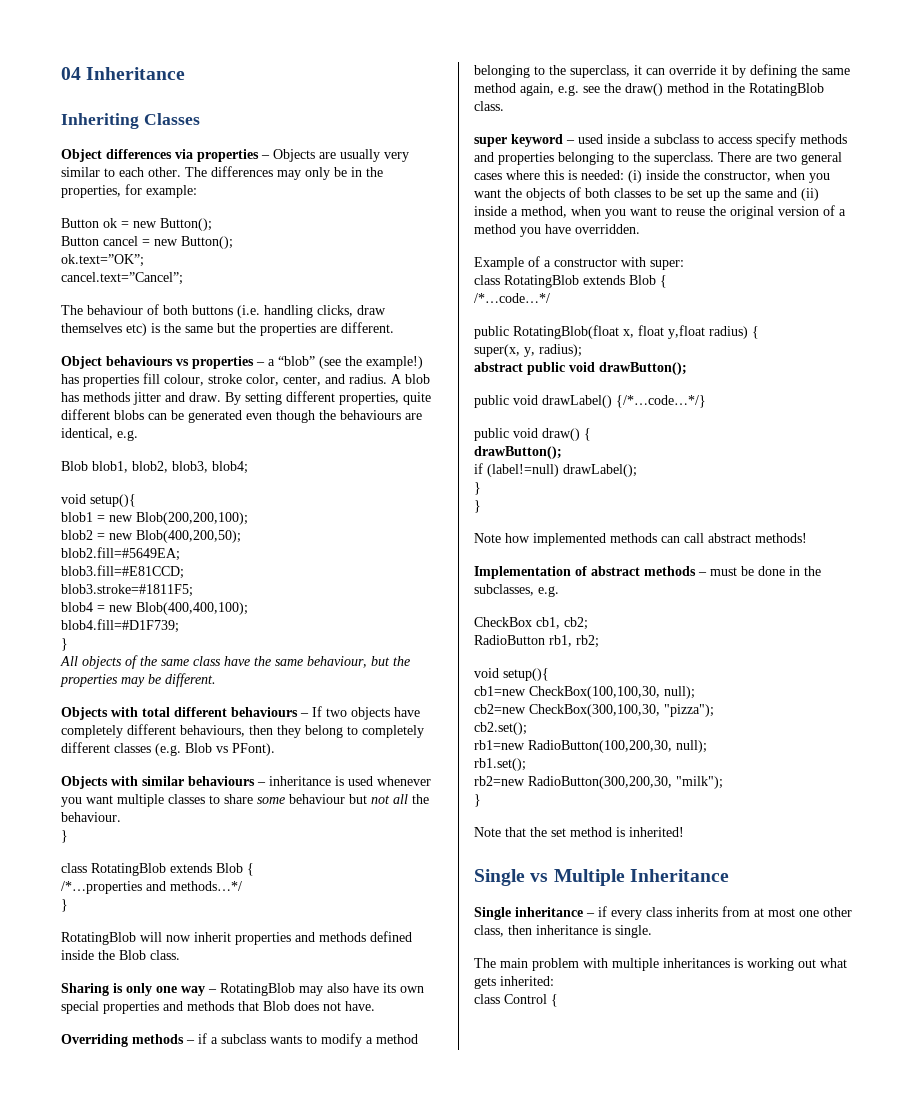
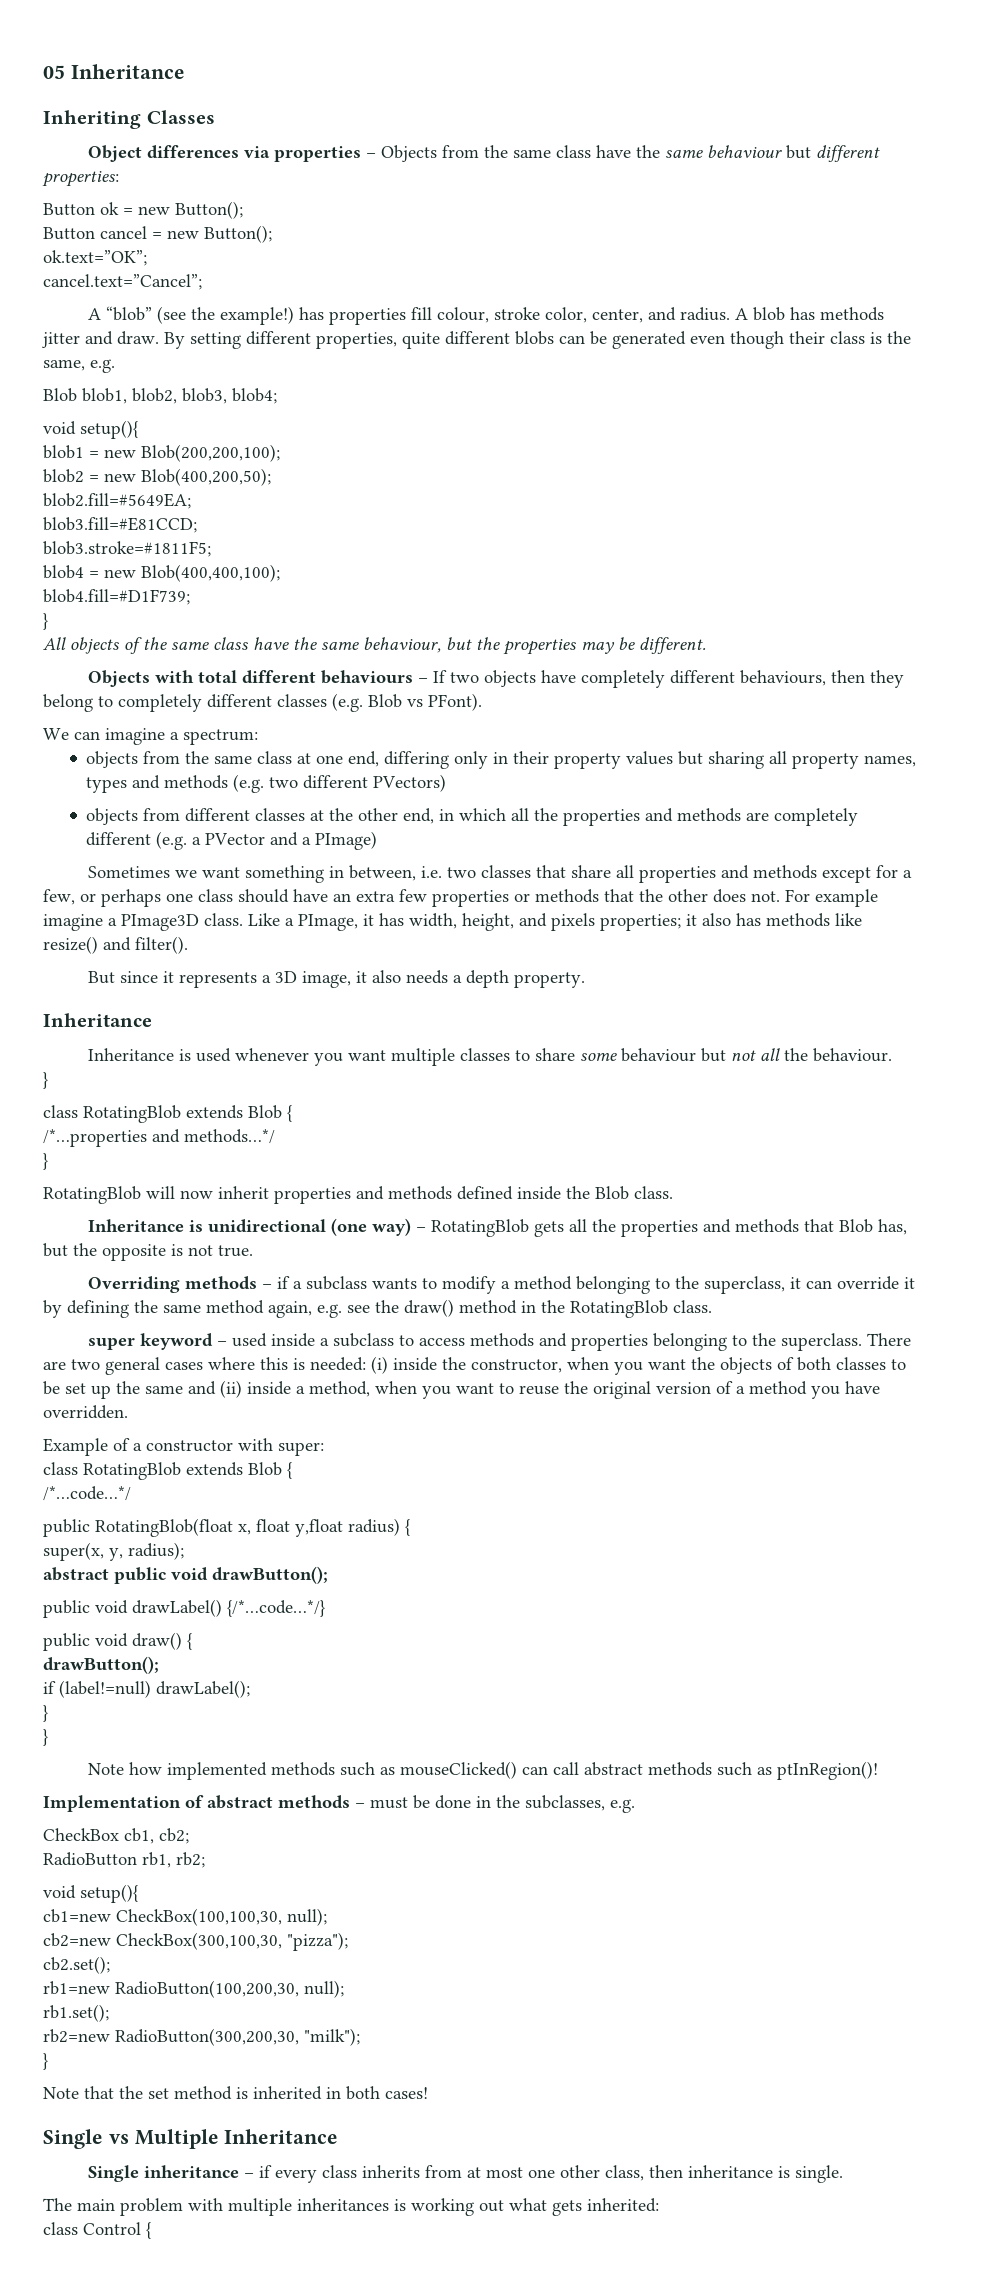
- 04 Inheritance
+ 05 Inheritance
- Object differences via properties – Objects are usually very similar to each other. The differences may only be in the properties, for example:
+ Object differences via properties – Objects from the same class have the same behaviour but different properties:
- The behaviour of both buttons (i.e. handling clicks, draw themselves etc) is the same but the properties are different.
- Object behaviours vs properties – a “blob” (see the example!) has properties fill colour, stroke color, center, and radius.
+ A “blob” (see the example!) has properties fill colour, stroke color, center, and radius.
- By setting different properties, quite different blobs can be generated even though the behaviours are identical, e.g.
+ By setting different properties, quite different blobs can be generated even though their class is the same, e.g.
- Objects with similar behaviours – inheritance is used whenever you want multiple classes to share some behaviour but not all the behaviour.
+ We can imagine a spectrum:
+ objects from the same class at one end, differing only in their property values but sharing all property names, types and methods (e.g. two different PVectors)
+ objects from different classes at the other end, in which all the properties and methods are completely different (e.g. a PVector and a PImage)
+ Sometimes we want something in between, i.e. two classes that share all properties and methods except for a few, or perhaps one class should have an extra few properties or methods that the other does not. For example imagine a PImage3D class. Like a PImage, it has width, height, and pixels properties; it also has methods like resize() and filter().
+ But since it represents a 3D image, it also needs a depth property.
+ Inheritance
+ Inheritance is used whenever you want multiple classes to share some behaviour but not all the behaviour.
- Sharing is only one way – RotatingBlob may also have its own special properties and methods that Blob does not have.
+ Inheritance is unidirectional (one way) – RotatingBlob gets all the properties and methods that Blob has, but the opposite is not true.
- super keyword – used inside a subclass to access specify methods and properties belonging to the superclass.
+ super keyword – used inside a subclass to access methods and properties belonging to the superclass.
- Note how implemented methods can call abstract methods!
+ Note how implemented methods such as mouseClicked() can call abstract methods such as ptInRegion()!
- Note that the set method is inherited!
+ Note that the set method is inherited in both cases!

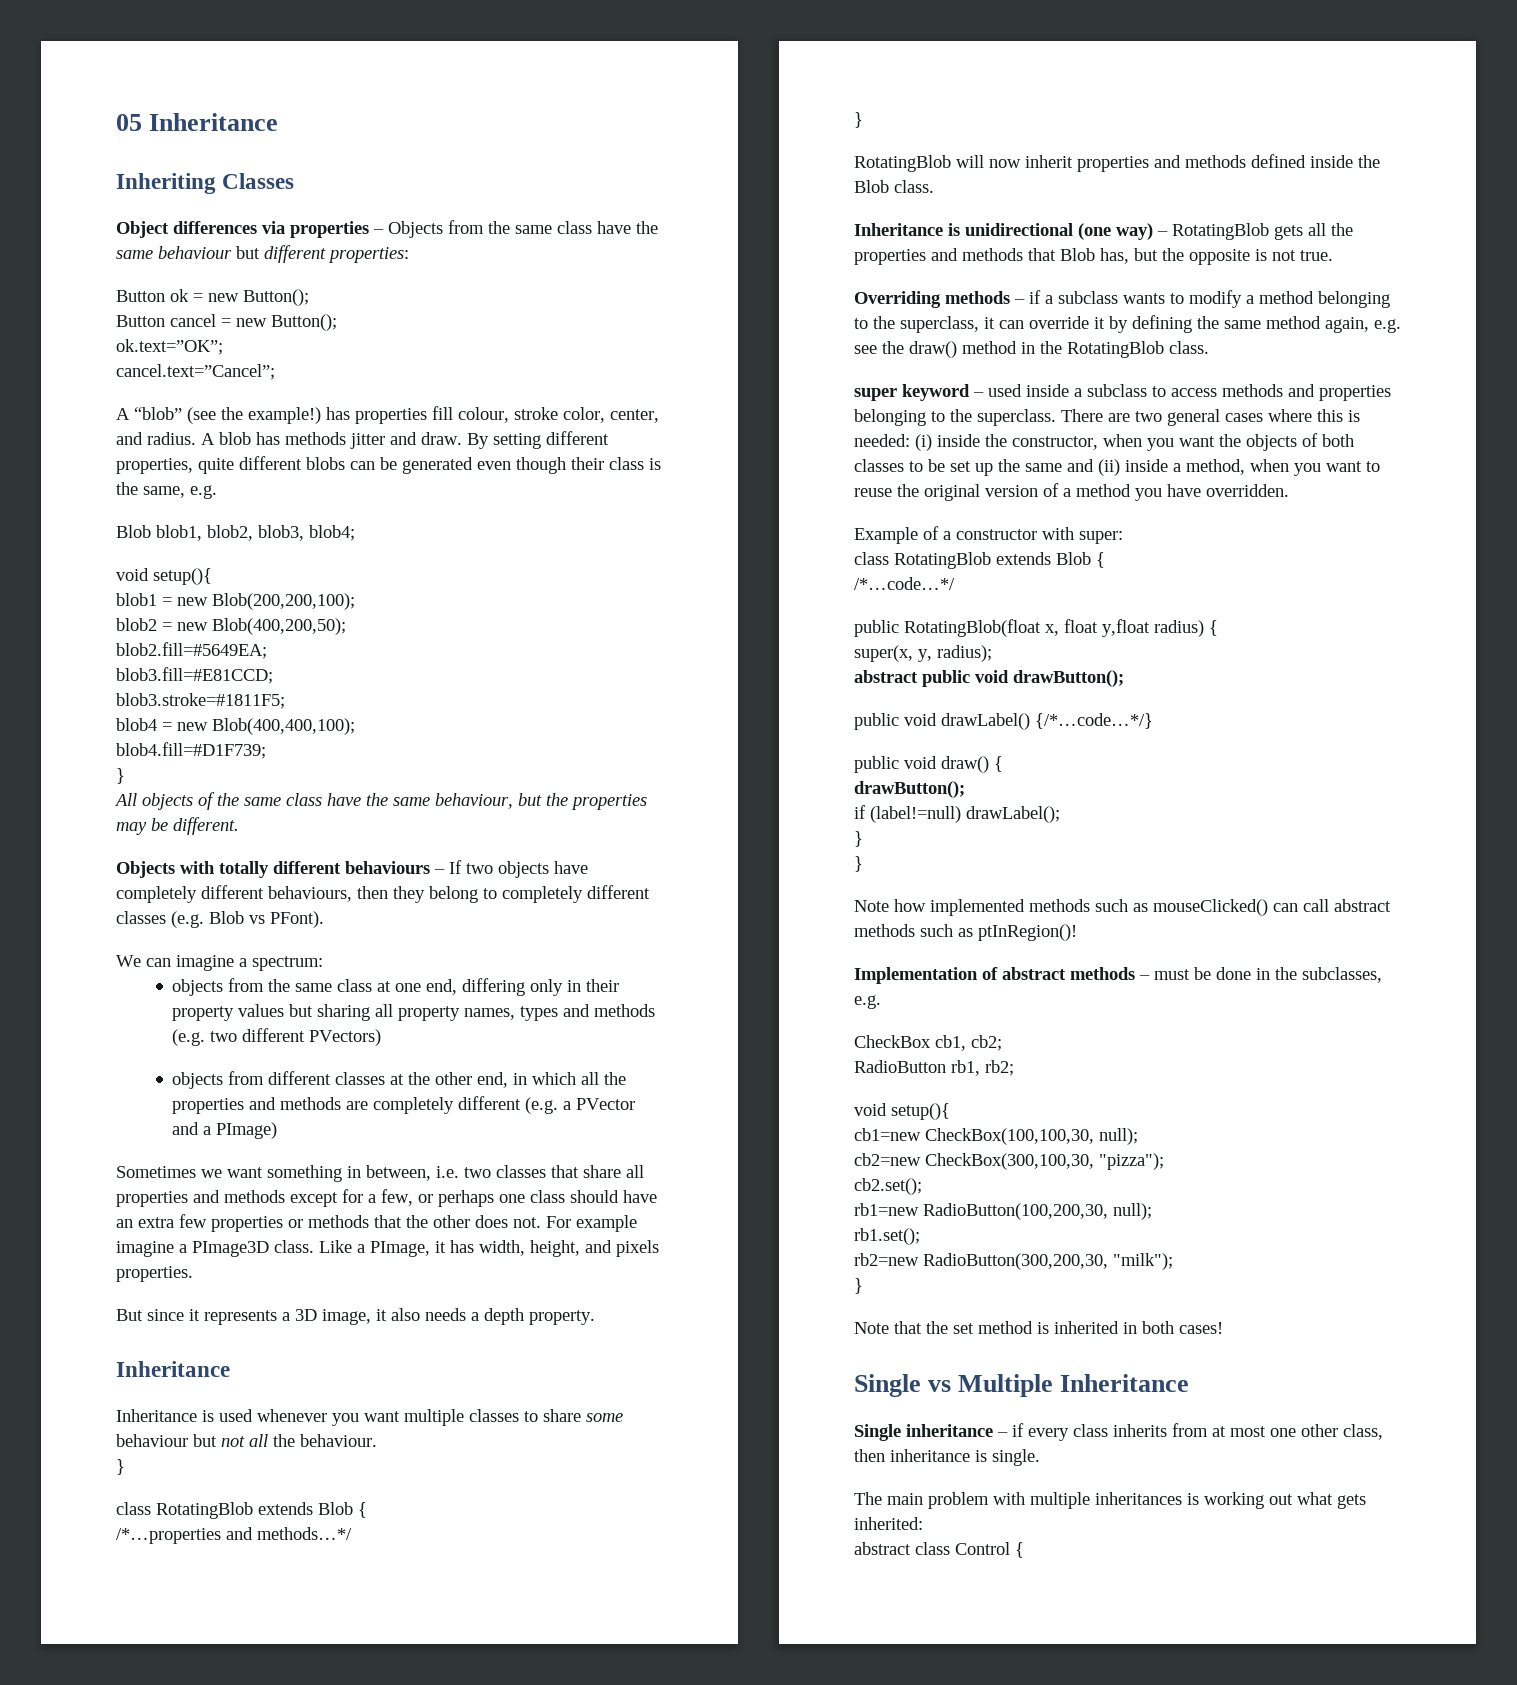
- Objects with total different behaviours – If two objects have completely different behaviours, then they belong to completely different classes (e.g. Blob vs PFont).
+ Objects with totally different behaviours – If two objects have completely different behaviours, then they belong to completely different classes (e.g. Blob vs PFont).
- Like a PImage, it has width, height, and pixels properties; it also has methods like resize() and filter().
+ Like a PImage, it has width, height, and pixels properties.
- class Control {
+ abstract class Control {

